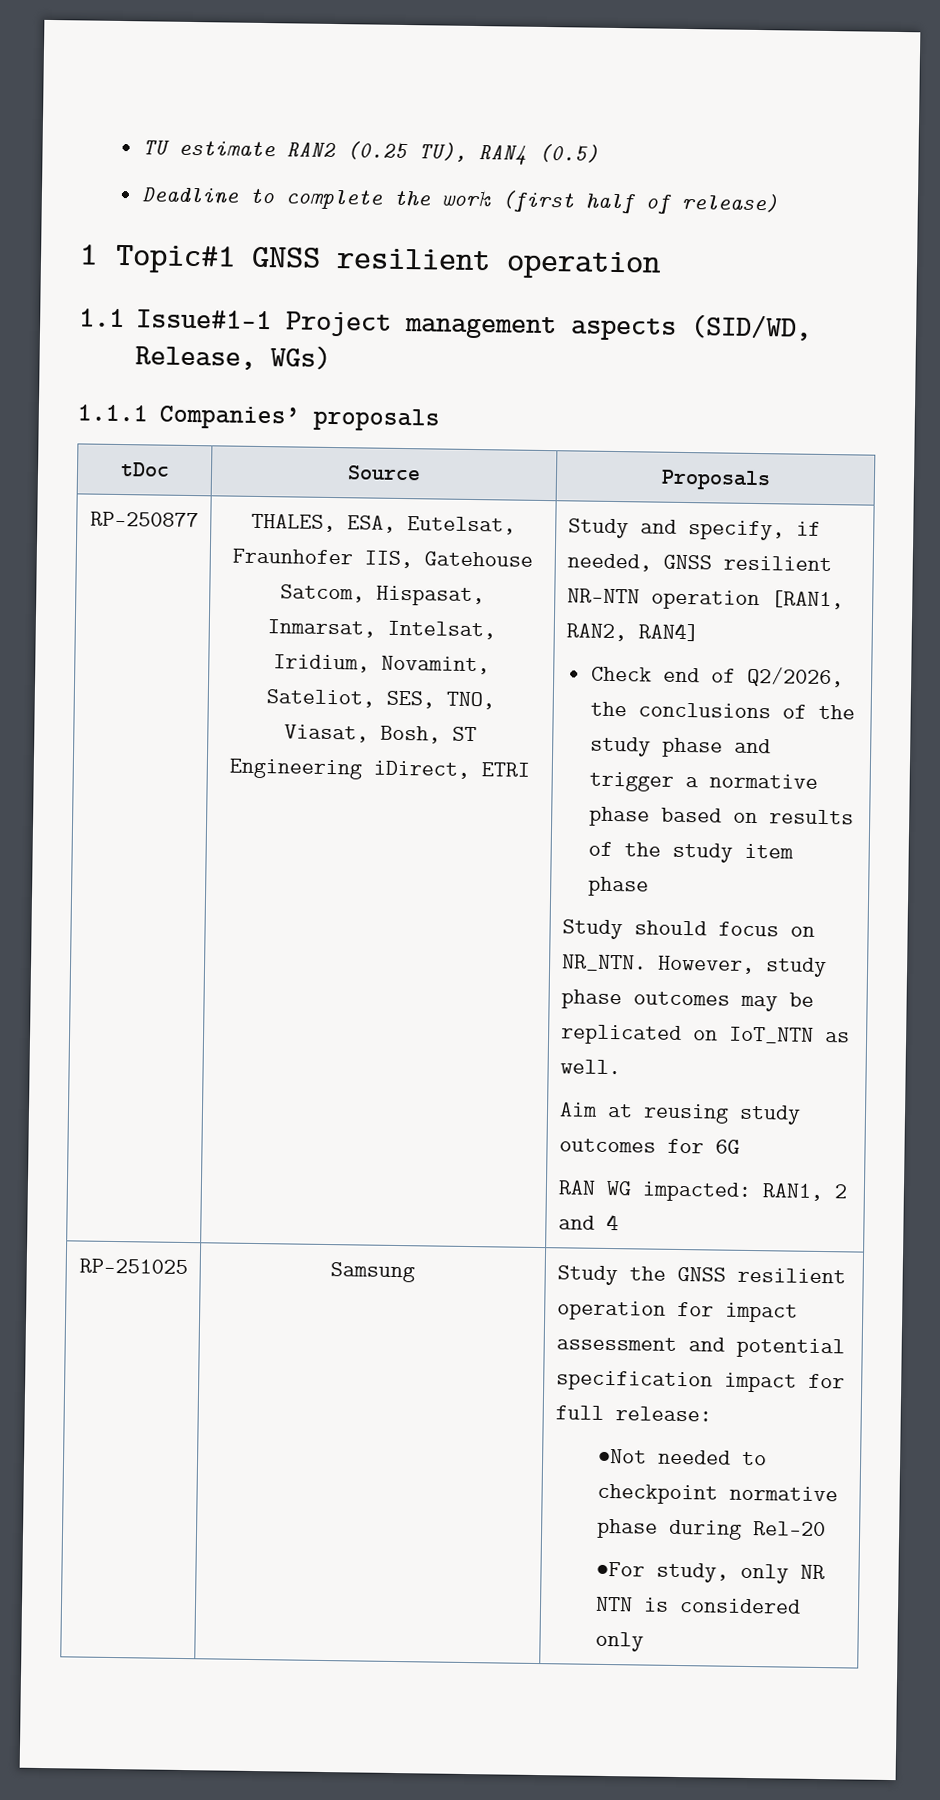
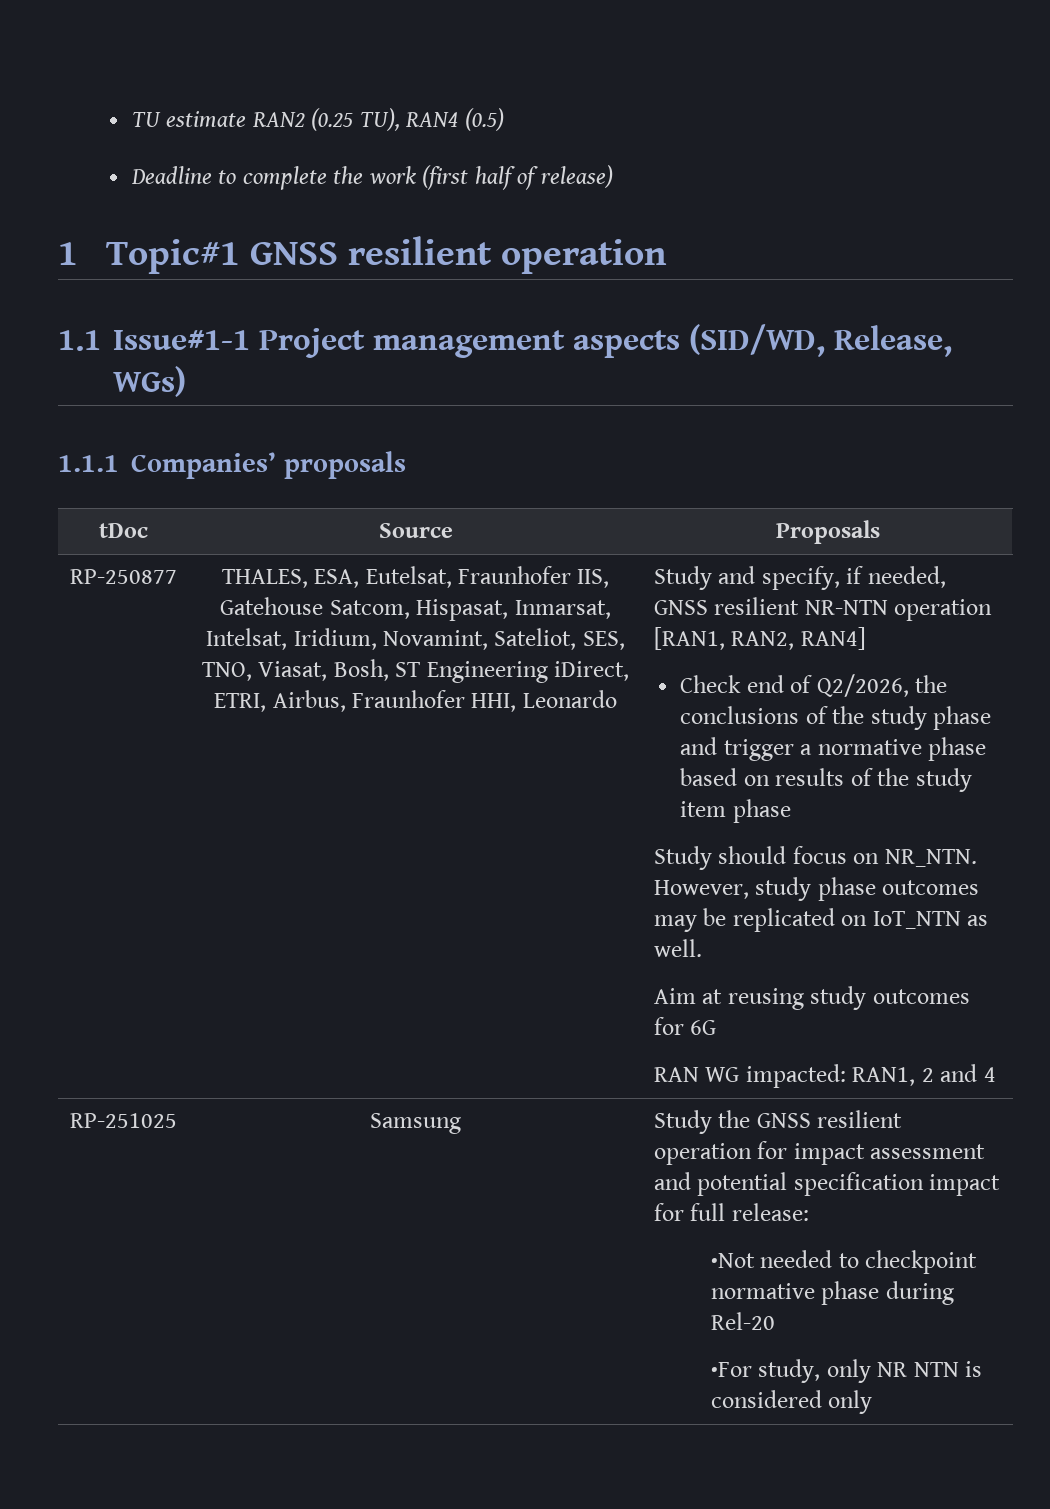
- THALES, ESA, Eutelsat, Fraunhofer IIS, Gatehouse Satcom, Hispasat, Inmarsat, Intelsat, Iridium, Novamint, Sateliot, SES, TNO, Viasat, Bosh, ST Engineering iDirect, ETRI
+ THALES, ESA, Eutelsat, Fraunhofer IIS, Gatehouse Satcom, Hispasat, Inmarsat, Intelsat, Iridium, Novamint, Sateliot, SES, TNO, Viasat, Bosh, ST Engineering iDirect, ETRI, Airbus, Fraunhofer HHI, Leonardo

